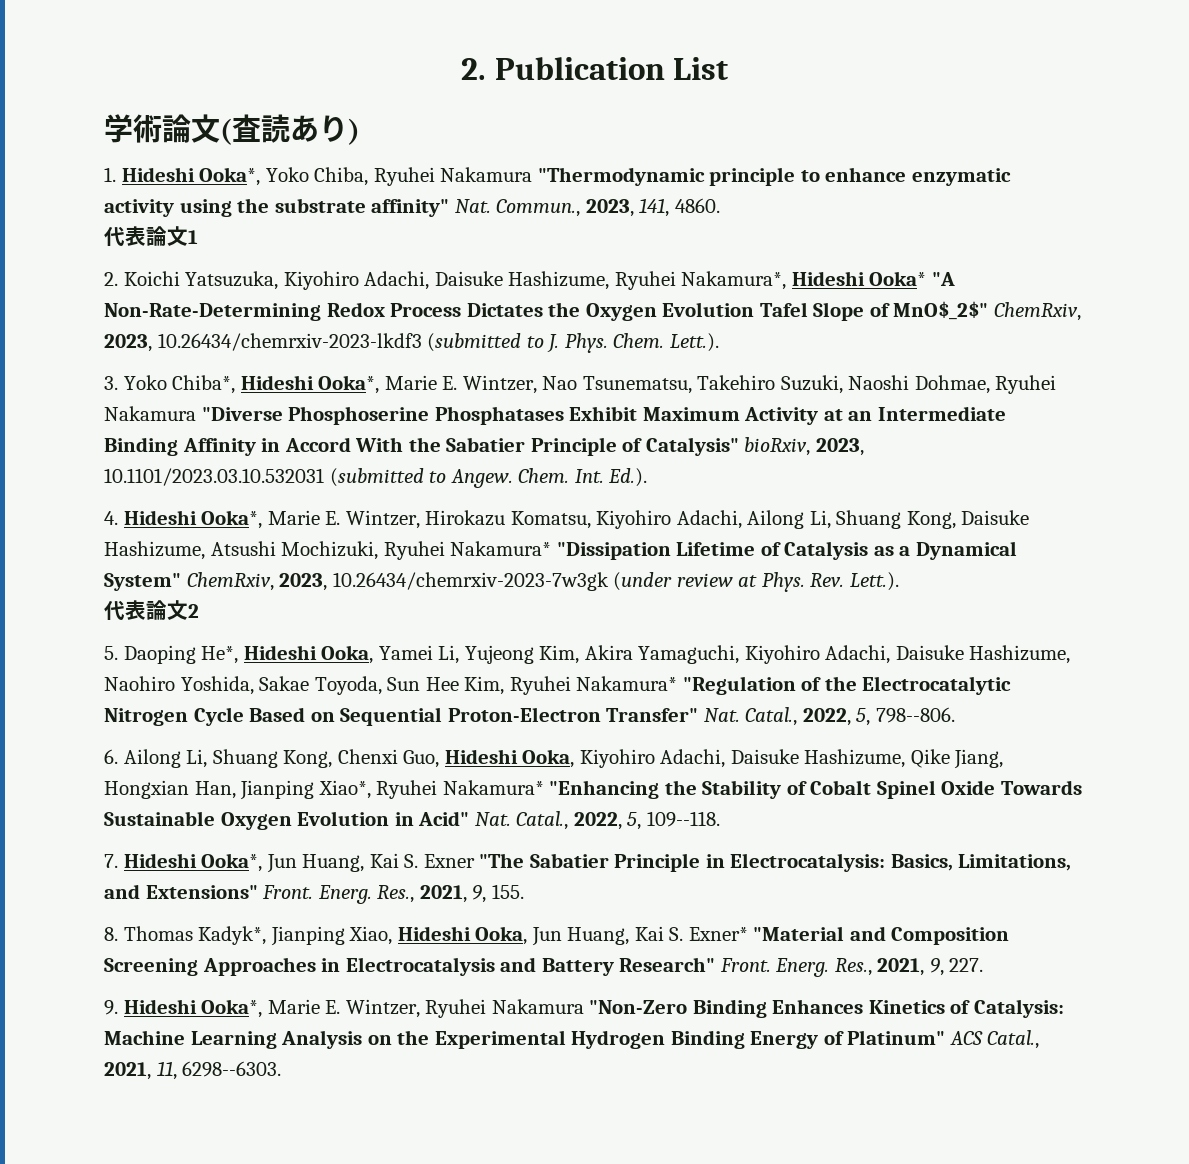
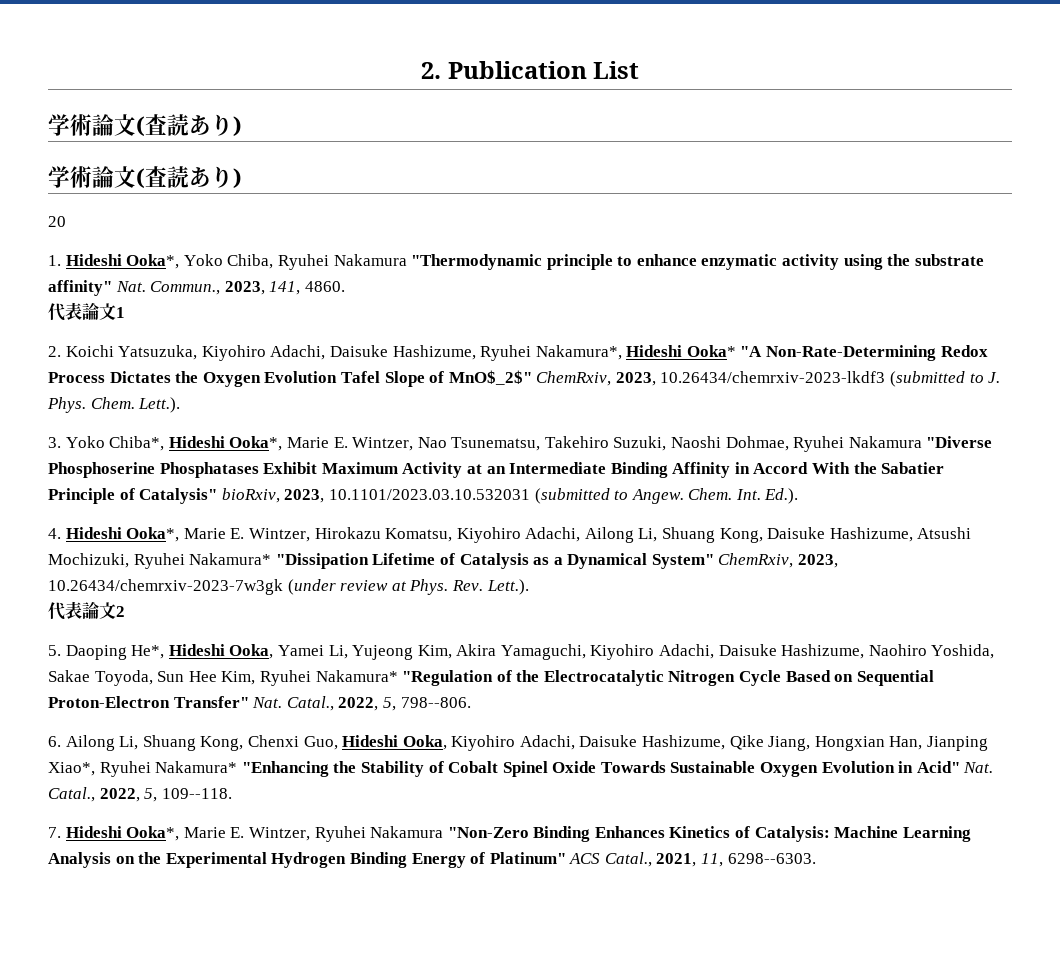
  2. Publication List
  学術論文(査読あり)
+ 学術論文(査読あり)
+ 20
- 7. Hideshi Ooka*, Jun Huang, Kai S. Exner "The Sabatier Principle in Electrocatalysis: Basics, Limitations, and Extensions" Front. Energ. Res., 2021, 9, 155.
- 8. Thomas Kadyk*, Jianping Xiao, Hideshi Ooka, Jun Huang, Kai S. Exner* "Material and Composition Screening Approaches in Electrocatalysis and Battery Research" Front. Energ. Res., 2021, 9, 227.
- 9. Hideshi Ooka*, Marie E. Wintzer, Ryuhei Nakamura "Non-Zero Binding Enhances Kinetics of Catalysis: Machine Learning Analysis on the Experimental Hydrogen Binding Energy of Platinum" ACS Catal., 2021, 11, 6298--6303.
+ 7. Hideshi Ooka*, Marie E. Wintzer, Ryuhei Nakamura "Non-Zero Binding Enhances Kinetics of Catalysis: Machine Learning Analysis on the Experimental Hydrogen Binding Energy of Platinum" ACS Catal., 2021, 11, 6298--6303.

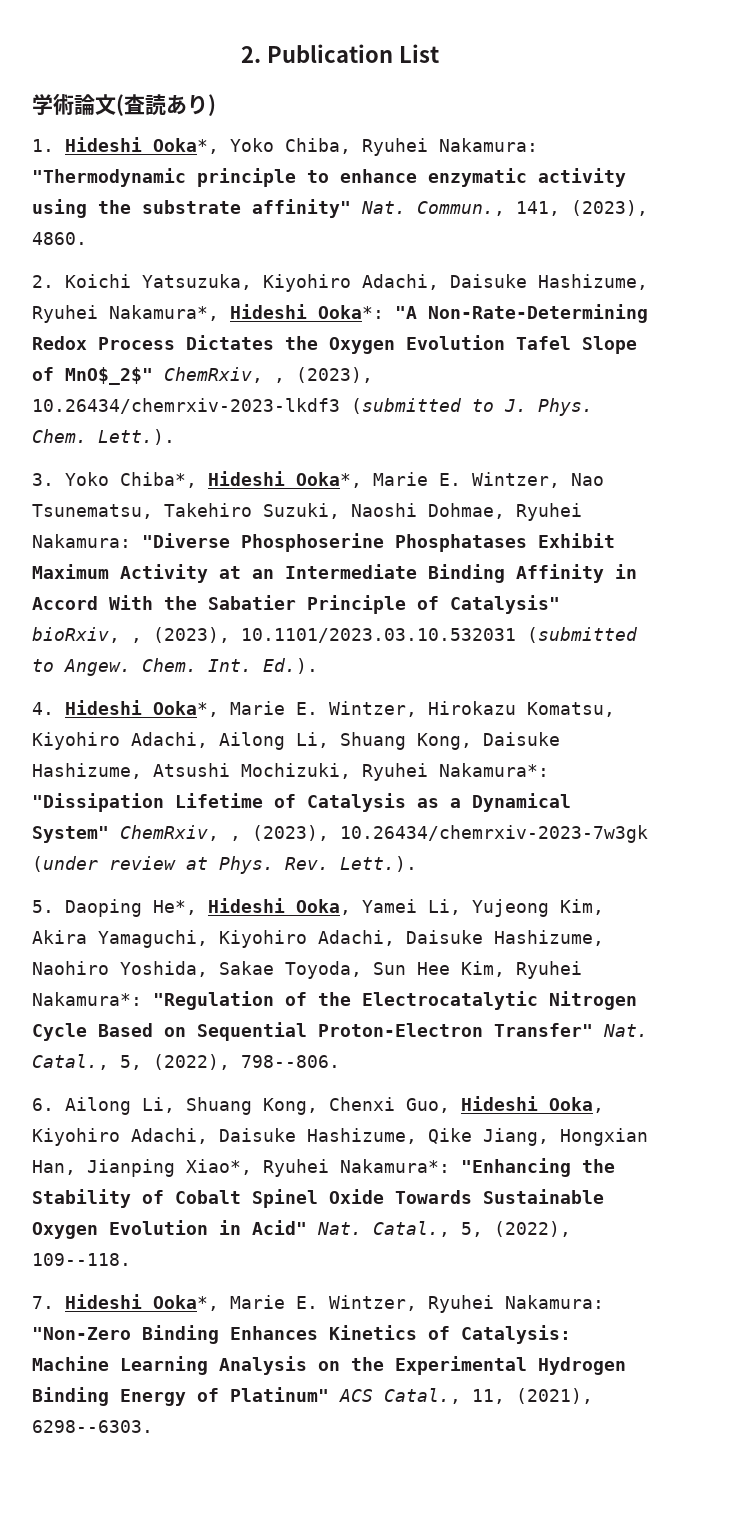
  2. Publication List
  学術論文(査読あり)
- 学術論文(査読あり)
- 20
- 1. Hideshi Ooka*, Yoko Chiba, Ryuhei Nakamura "Thermodynamic principle to enhance enzymatic activity using the substrate affinity" Nat. Commun., 2023, 141, 4860.
+ 1. Hideshi Ooka*, Yoko Chiba, Ryuhei Nakamura: "Thermodynamic principle to enhance enzymatic activity using the substrate affinity" Nat. Commun., 141, (2023), 4860.
- 代表論文1
- 2. Koichi Yatsuzuka, Kiyohiro Adachi, Daisuke Hashizume, Ryuhei Nakamura*, Hideshi Ooka* "A Non-Rate-Determining Redox Process Dictates the Oxygen Evolution Tafel Slope of MnO$_2$" ChemRxiv, 2023, 10.26434/chemrxiv-2023-lkdf3 (submitted to J. Phys.
+ 2. Koichi Yatsuzuka, Kiyohiro Adachi, Daisuke Hashizume, Ryuhei Nakamura*, Hideshi Ooka*: "A Non-Rate-Determining Redox Process Dictates the Oxygen Evolution Tafel Slope of MnO$_2$" ChemRxiv, , (2023), 10.26434/chemrxiv-2023-lkdf3 (submitted to J. Phys.
- 3. Yoko Chiba*, Hideshi Ooka*, Marie E. Wintzer, Nao Tsunematsu, Takehiro Suzuki, Naoshi Dohmae, Ryuhei Nakamura "Diverse Phosphoserine Phosphatases Exhibit Maximum Activity at an Intermediate Binding Affinity in Accord With the Sabatier Principle of Catalysis" bioRxiv, 2023, 10.1101/2023.03.10.532031 (submitted to Angew.
+ 3. Yoko Chiba*, Hideshi Ooka*, Marie E. Wintzer, Nao Tsunematsu, Takehiro Suzuki, Naoshi Dohmae, Ryuhei Nakamura: "Diverse Phosphoserine Phosphatases Exhibit Maximum Activity at an Intermediate Binding Affinity in Accord With the Sabatier Principle of Catalysis" bioRxiv, , (2023), 10.1101/2023.03.10.532031 (submitted to Angew.
- 4. Hideshi Ooka*, Marie E. Wintzer, Hirokazu Komatsu, Kiyohiro Adachi, Ailong Li, Shuang Kong, Daisuke Hashizume, Atsushi Mochizuki, Ryuhei Nakamura* "Dissipation Lifetime of Catalysis as a Dynamical System" ChemRxiv, 2023, 10.26434/chemrxiv-2023-7w3gk (under review at Phys.
+ 4. Hideshi Ooka*, Marie E. Wintzer, Hirokazu Komatsu, Kiyohiro Adachi, Ailong Li, Shuang Kong, Daisuke Hashizume, Atsushi Mochizuki, Ryuhei Nakamura*: "Dissipation Lifetime of Catalysis as a Dynamical System" ChemRxiv, , (2023), 10.26434/chemrxiv-2023-7w3gk (under review at Phys.
- 代表論文2
- 5. Daoping He*, Hideshi Ooka, Yamei Li, Yujeong Kim, Akira Yamaguchi, Kiyohiro Adachi, Daisuke Hashizume, Naohiro Yoshida, Sakae Toyoda, Sun Hee Kim, Ryuhei Nakamura* "Regulation of the Electrocatalytic Nitrogen Cycle Based on Sequential Proton-Electron Transfer" Nat. Catal., 2022, 5, 798--806.
+ 5. Daoping He*, Hideshi Ooka, Yamei Li, Yujeong Kim, Akira Yamaguchi, Kiyohiro Adachi, Daisuke Hashizume, Naohiro Yoshida, Sakae Toyoda, Sun Hee Kim, Ryuhei Nakamura*: "Regulation of the Electrocatalytic Nitrogen Cycle Based on Sequential Proton-Electron Transfer" Nat. Catal., 5, (2022), 798--806.
- 6. Ailong Li, Shuang Kong, Chenxi Guo, Hideshi Ooka, Kiyohiro Adachi, Daisuke Hashizume, Qike Jiang, Hongxian Han, Jianping Xiao*, Ryuhei Nakamura* "Enhancing the Stability of Cobalt Spinel Oxide Towards Sustainable Oxygen Evolution in Acid" Nat. Catal., 2022, 5, 109--118.
+ 6. Ailong Li, Shuang Kong, Chenxi Guo, Hideshi Ooka, Kiyohiro Adachi, Daisuke Hashizume, Qike Jiang, Hongxian Han, Jianping Xiao*, Ryuhei Nakamura*: "Enhancing the Stability of Cobalt Spinel Oxide Towards Sustainable Oxygen Evolution in Acid" Nat. Catal., 5, (2022), 109--118.
- 7. Hideshi Ooka*, Marie E. Wintzer, Ryuhei Nakamura "Non-Zero Binding Enhances Kinetics of Catalysis: Machine Learning Analysis on the Experimental Hydrogen Binding Energy of Platinum" ACS Catal., 2021, 11, 6298--6303.
+ 7. Hideshi Ooka*, Marie E. Wintzer, Ryuhei Nakamura: "Non-Zero Binding Enhances Kinetics of Catalysis: Machine Learning Analysis on the Experimental Hydrogen Binding Energy of Platinum" ACS Catal., 11, (2021), 6298--6303.

